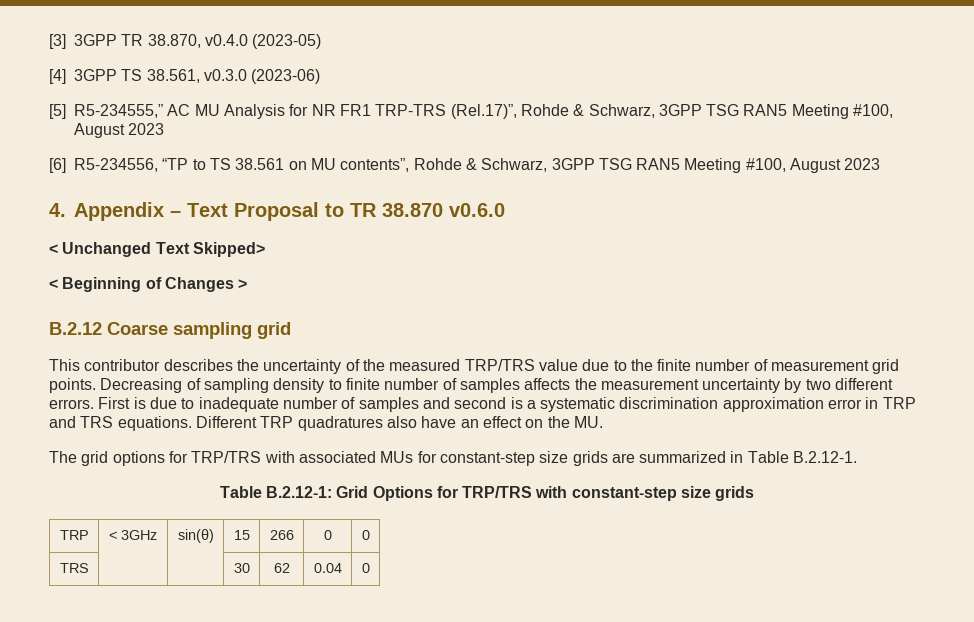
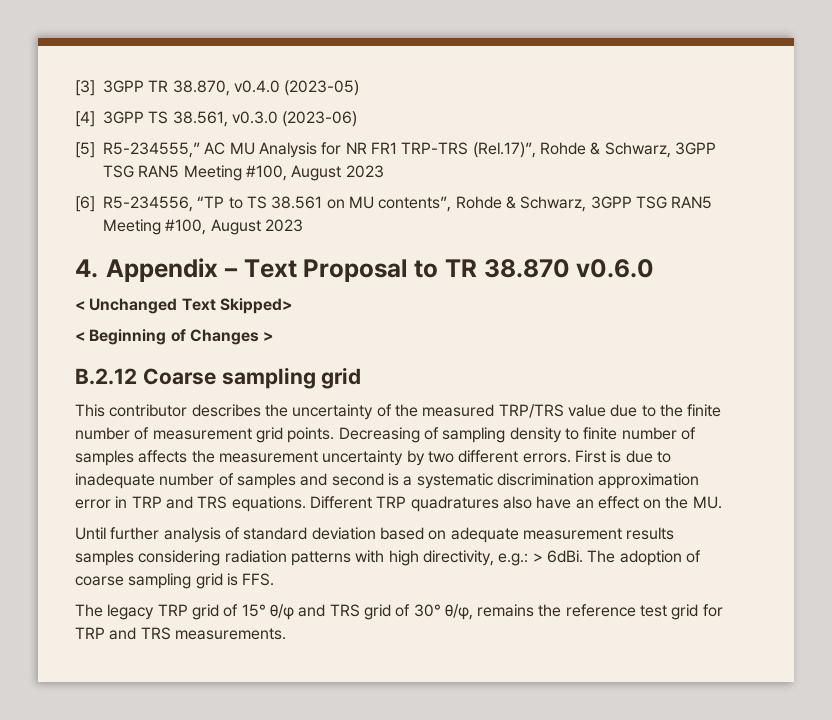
- The grid options for TRP/TRS with associated MUs for constant-step size grids are summarized in Table B.2.12-1.
- Table B.2.12-1: Grid Options for TRP/TRS with constant-step size grids
- TRP | < 3GHz | sin(θ) | 15 | 266 | 0 | 0
- TRS | | | 30 | 62 | 0.04 | 0
+ Until further analysis of standard deviation based on adequate measurement results samples considering radiation patterns with high directivity, e.g.: > 6dBi. The adoption of coarse sampling grid is FFS.
+ The legacy TRP grid of 15° θ/φ and TRS grid of 30° θ/φ, remains the reference test grid for TRP and TRS measurements.

